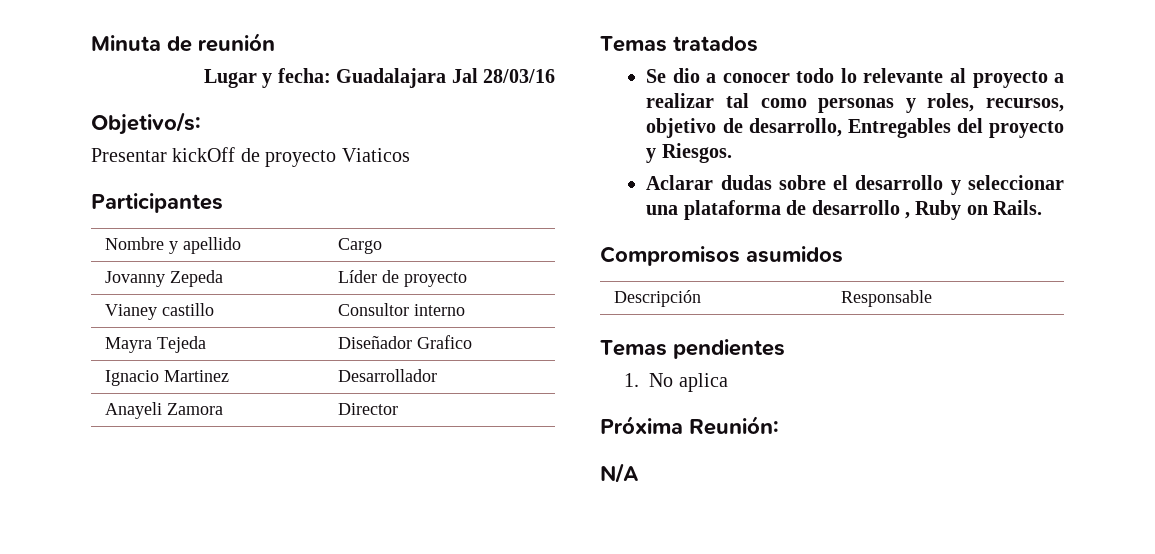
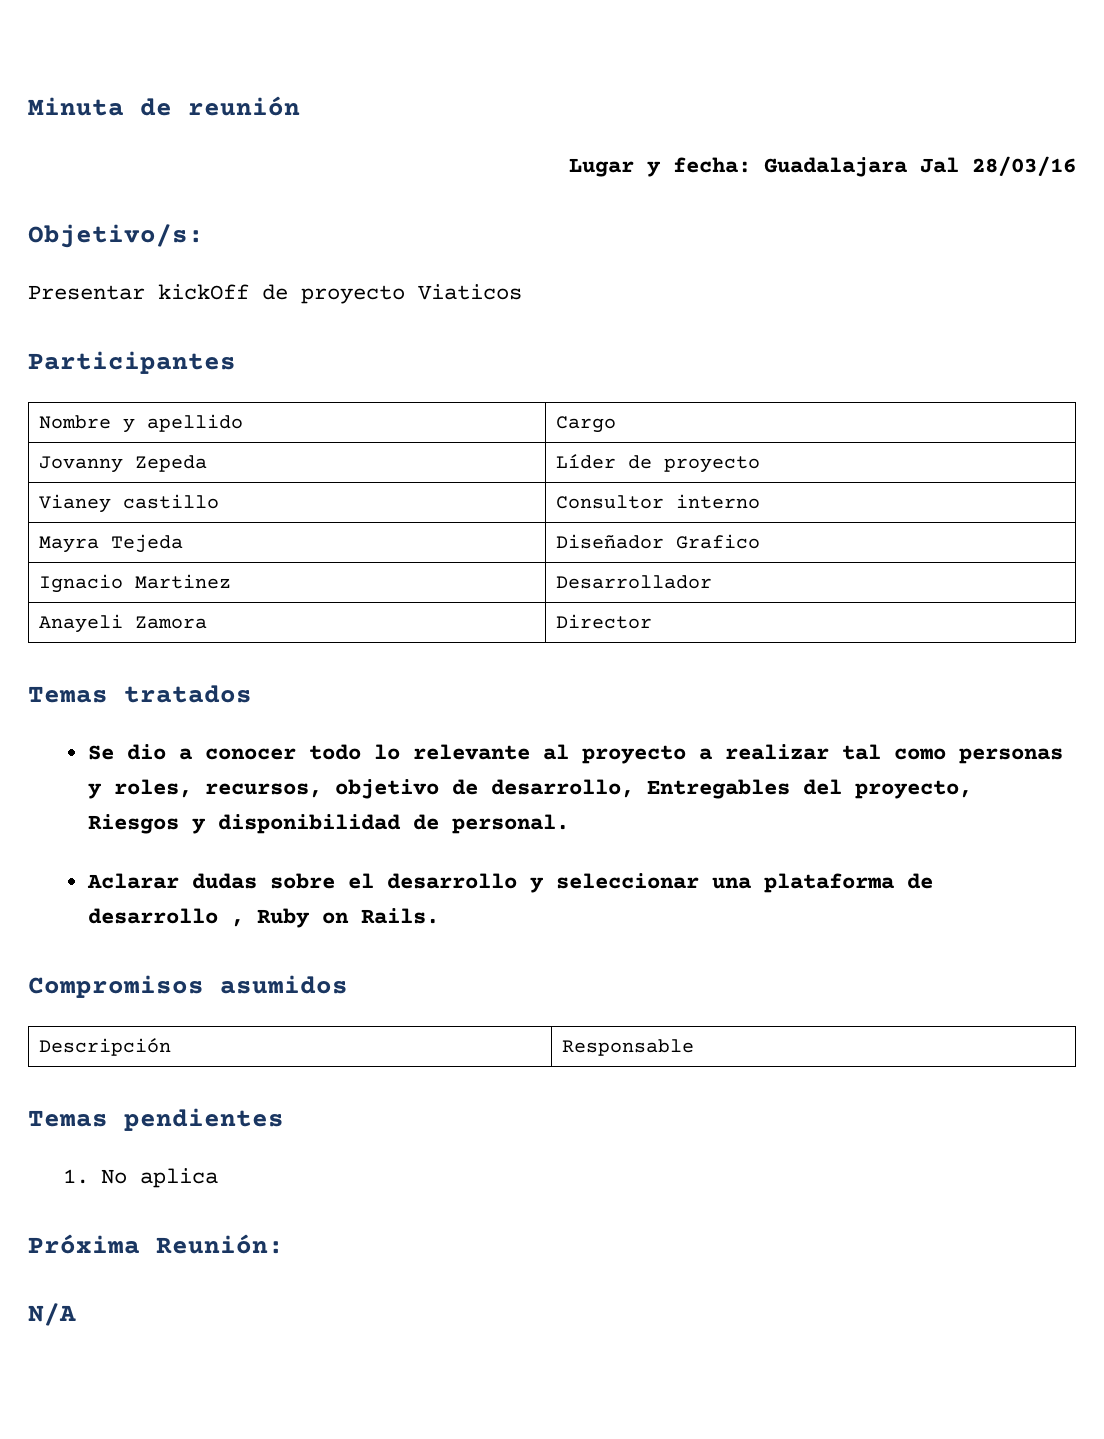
- Se dio a conocer todo lo relevante al proyecto a realizar tal como personas y roles, recursos, objetivo de desarrollo, Entregables del proyecto y Riesgos.
+ Se dio a conocer todo lo relevante al proyecto a realizar tal como personas y roles, recursos, objetivo de desarrollo, Entregables del proyecto, Riesgos y disponibilidad de personal.

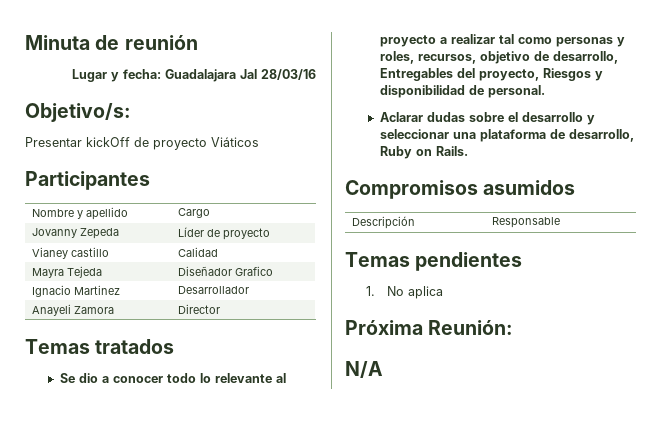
- Presentar kickOff de proyecto Viaticos
+ Presentar kickOff de proyecto Viáticos
- Vianey castillo | Consultor interno
+ Vianey castillo | Calidad
- Aclarar dudas sobre el desarrollo y seleccionar una plataforma de desarrollo , Ruby on Rails.
+ Aclarar dudas sobre el desarrollo y seleccionar una plataforma de desarrollo, Ruby on Rails.

